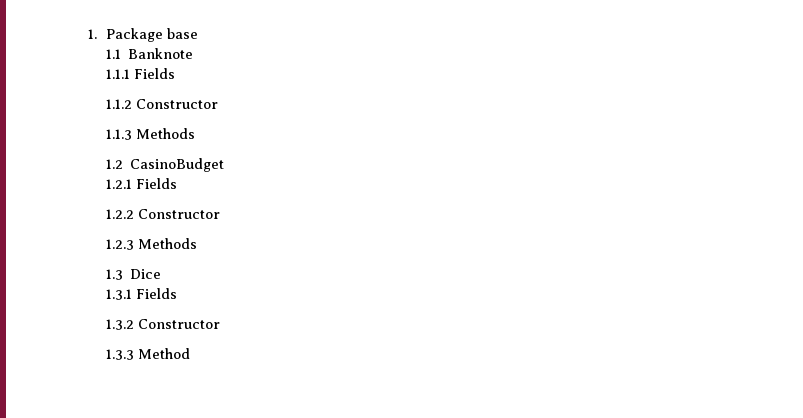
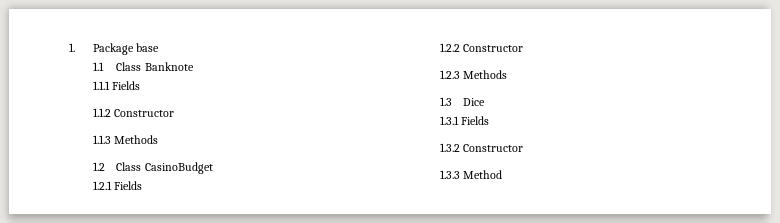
- 1.1 Banknote
+ 1.1 Class Banknote
- 1.2 CasinoBudget
+ 1.2 Class CasinoBudget

